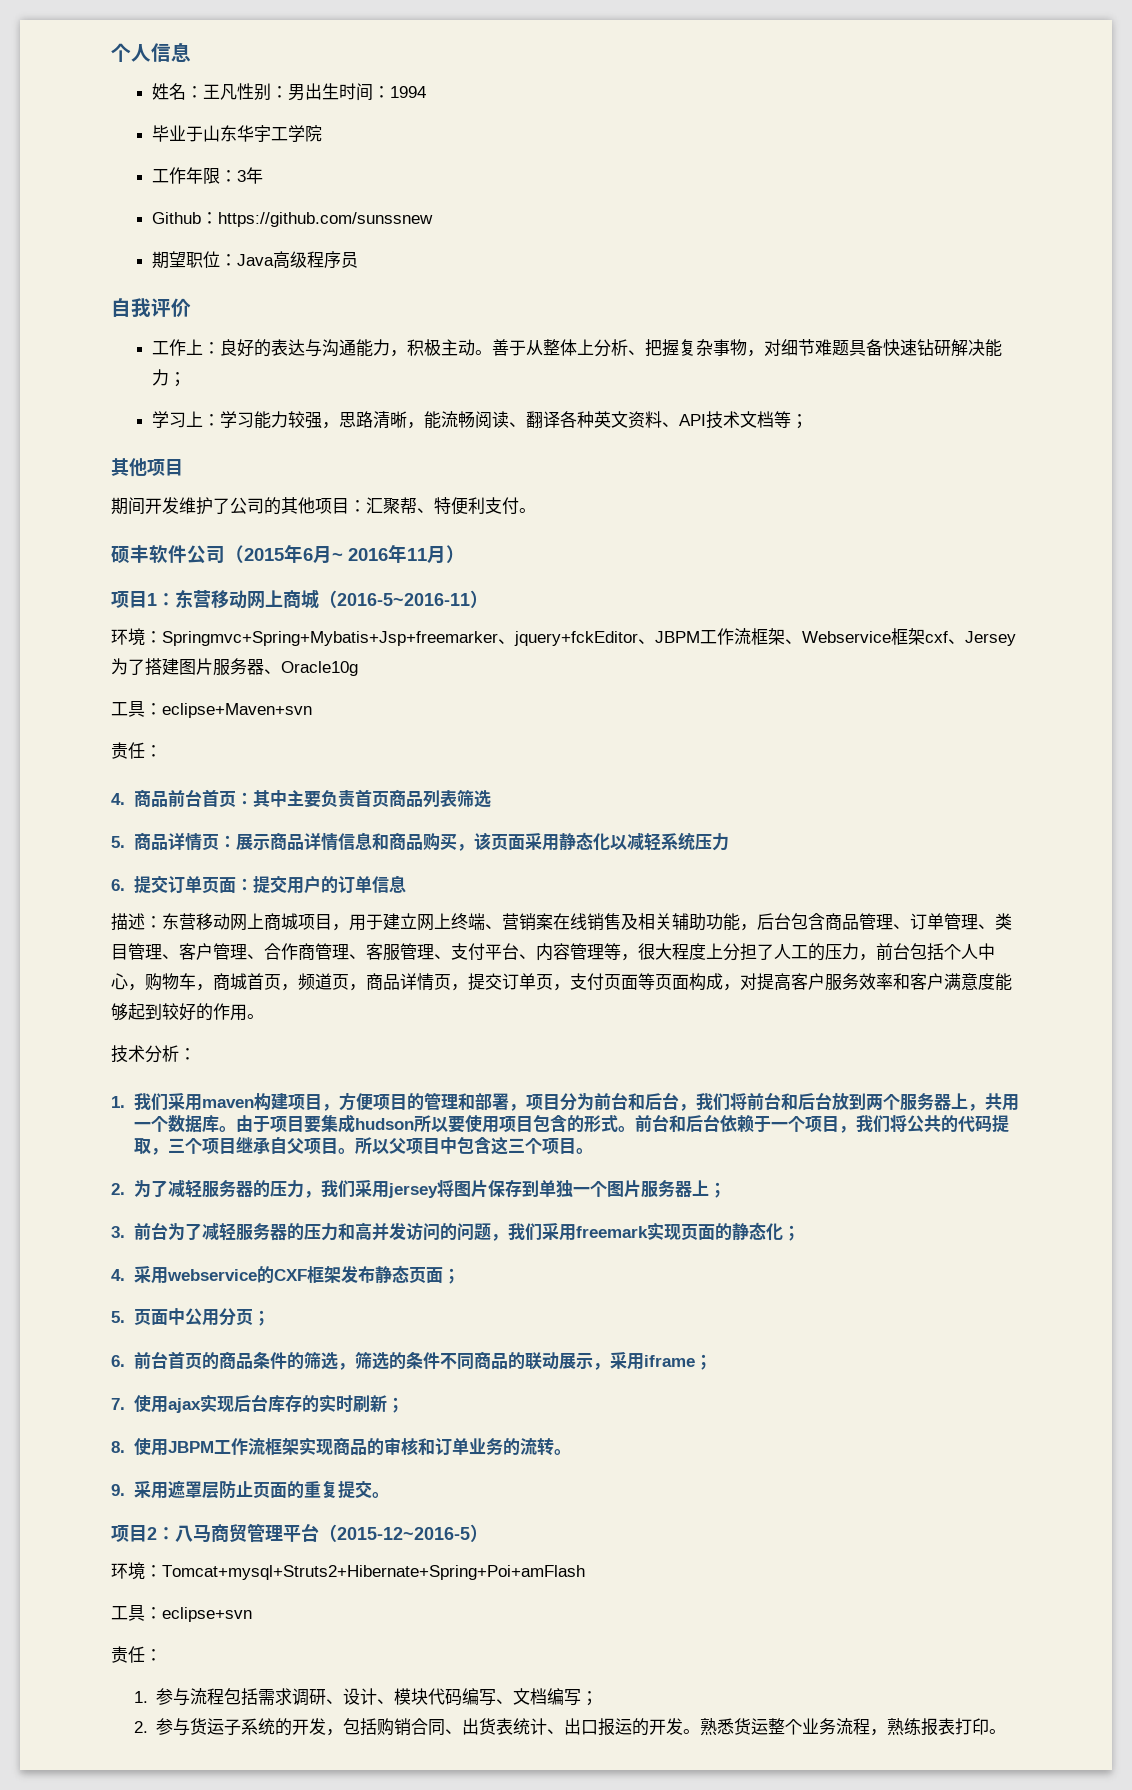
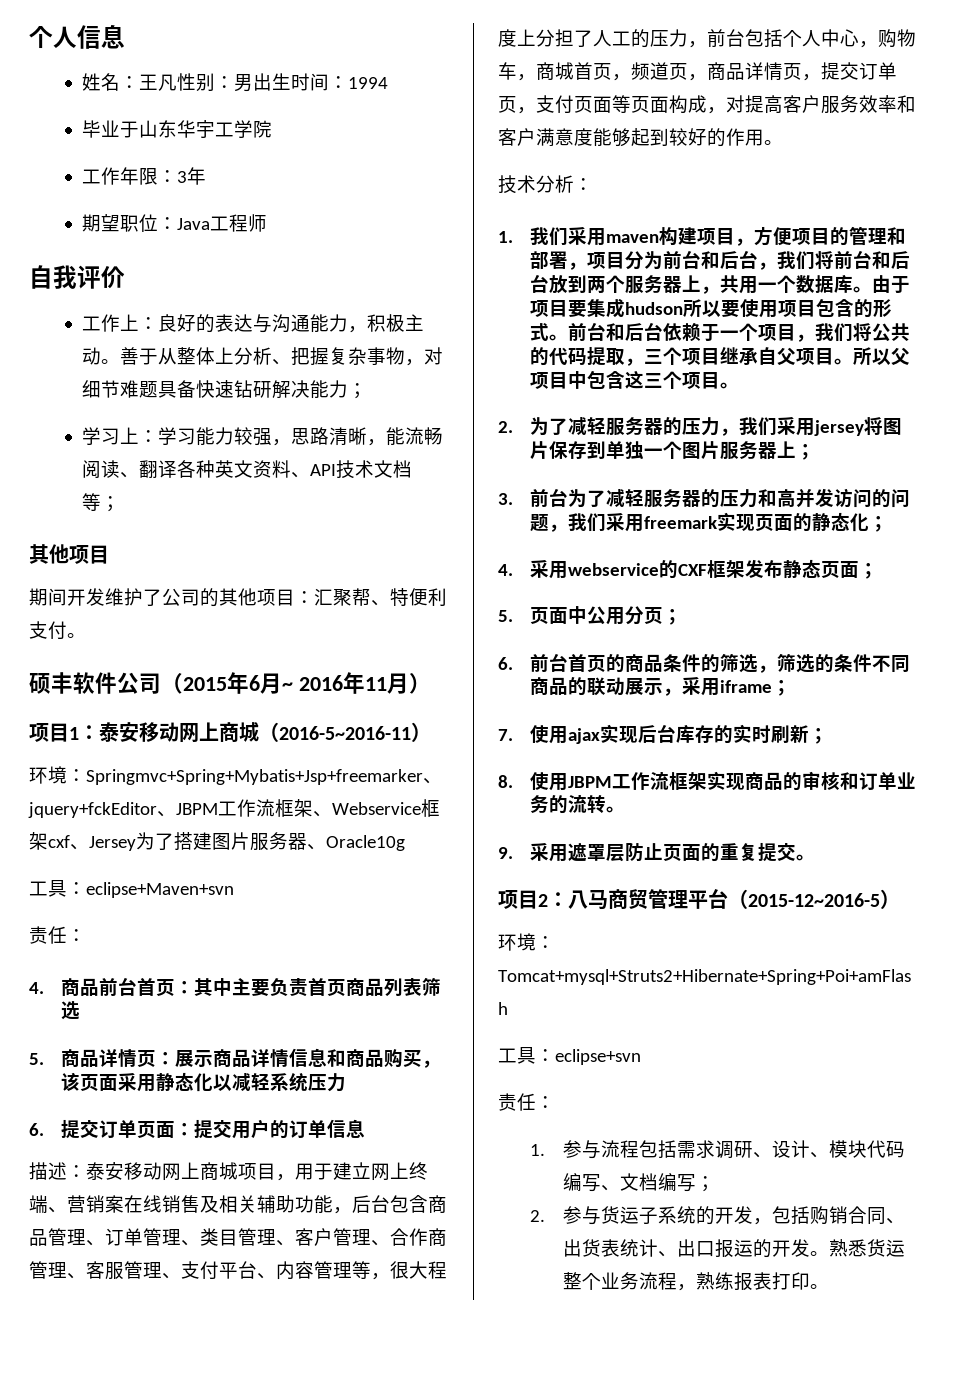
- Github：https://github.com/sunssnew
- 期望职位：Java高级程序员
+ 期望职位：Java工程师
- 项目1：东营移动网上商城（2016-5~2016-11）
+ 项目1：泰安移动网上商城（2016-5~2016-11）
- 东营移动网上商城项目，用于建立网上终端、营销案在线销售及相关辅助功能，后台包含商品管理、订单管理、类目管理、客户管理、合作商管理、客服管理、支付平台、内容管理等，很大程度上分担了人工的压力，前台包括个人中心，购物车，商城首页，频道页，商品详情页，提交订单页，支付页面等页面构成，对提高客户服务效率和客户满意度能够起到较好的作用。
+ 泰安移动网上商城项目，用于建立网上终端、营销案在线销售及相关辅助功能，后台包含商品管理、订单管理、类目管理、客户管理、合作商管理、客服管理、支付平台、内容管理等，很大程度上分担了人工的压力，前台包括个人中心，购物车，商城首页，频道页，商品详情页，提交订单页，支付页面等页面构成，对提高客户服务效率和客户满意度能够起到较好的作用。

